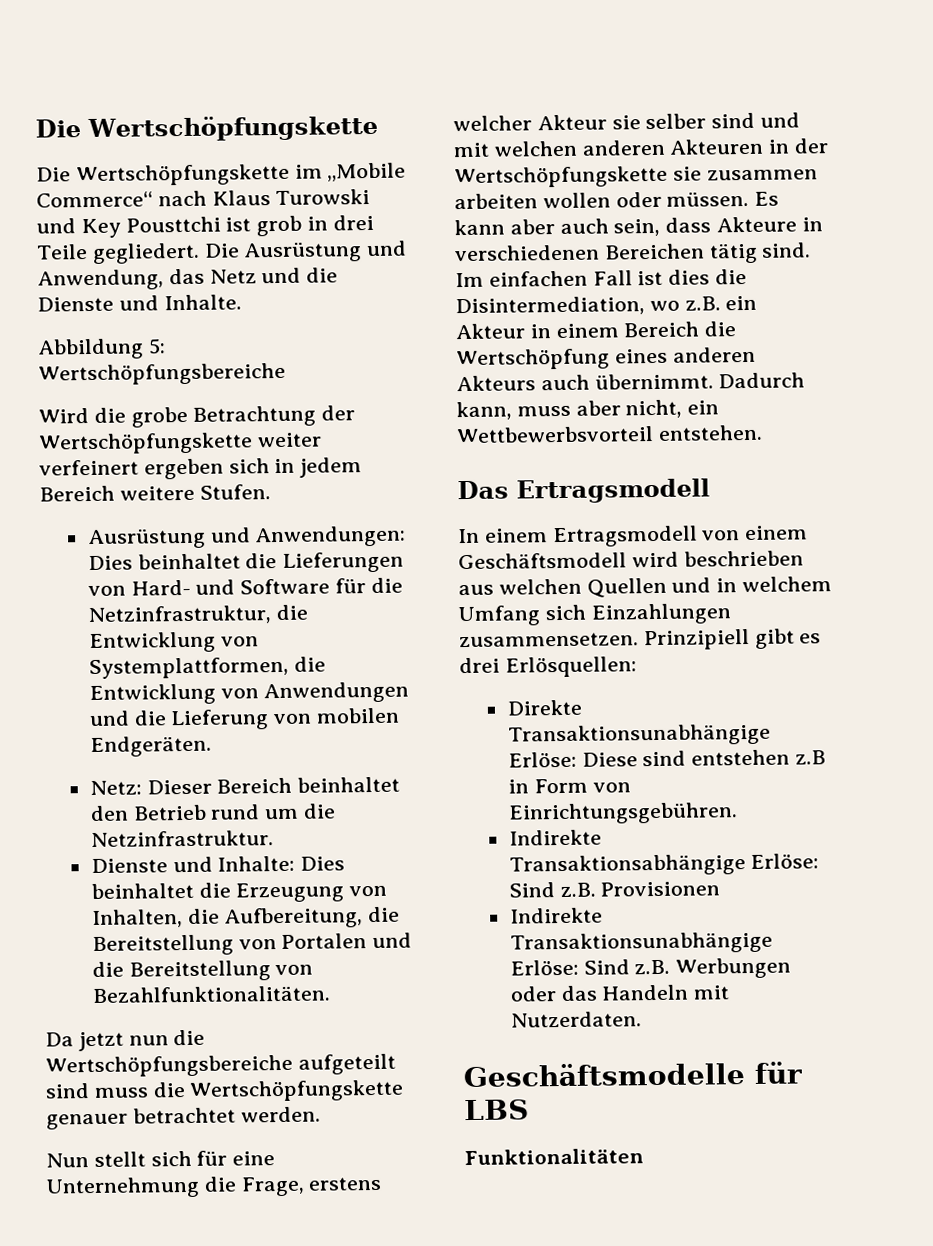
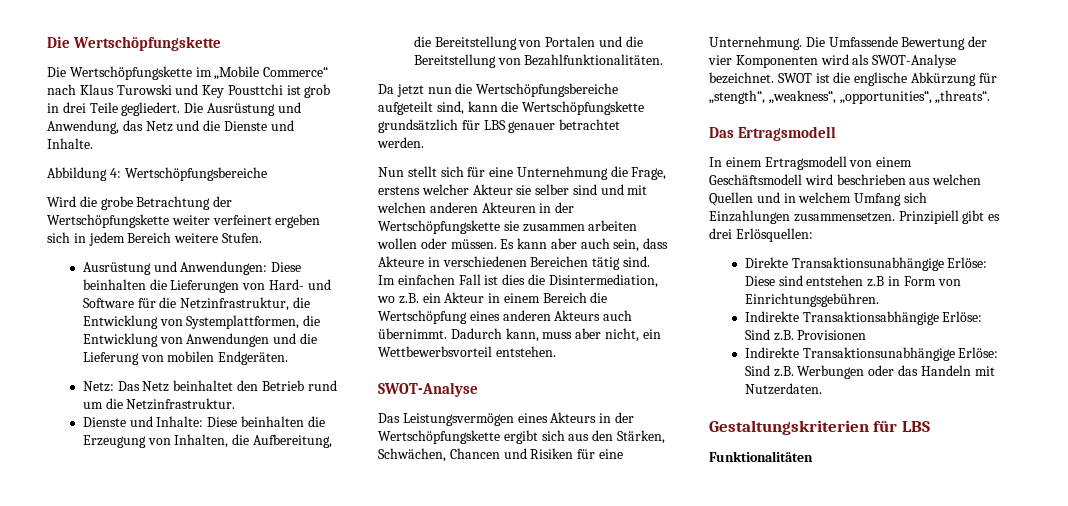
- Abbildung 5: Wertschöpfungsbereiche
+ Abbildung 4: Wertschöpfungsbereiche
- Ausrüstung und Anwendungen: Dies beinhaltet die Lieferungen von Hard- und Software für die Netzinfrastruktur, die Entwicklung von Systemplattformen, die Entwicklung von Anwendungen und die Lieferung von mobilen Endgeräten.
+ Ausrüstung und Anwendungen: Diese beinhalten die Lieferungen von Hard- und Software für die Netzinfrastruktur, die Entwicklung von Systemplattformen, die Entwicklung von Anwendungen und die Lieferung von mobilen Endgeräten.
- Netz: Dieser Bereich beinhaltet den Betrieb rund um die Netzinfrastruktur.
+ Netz: Das Netz beinhaltet den Betrieb rund um die Netzinfrastruktur.
- Dienste und Inhalte: Dies beinhaltet die Erzeugung von Inhalten, die Aufbereitung, die Bereitstellung von Portalen und die Bereitstellung von Bezahlfunktionalitäten.
+ Dienste und Inhalte: Diese beinhalten die Erzeugung von Inhalten, die Aufbereitung, die Bereitstellung von Portalen und die Bereitstellung von Bezahlfunktionalitäten.
- Da jetzt nun die Wertschöpfungsbereiche aufgeteilt sind muss die Wertschöpfungskette genauer betrachtet werden.
+ Da jetzt nun die Wertschöpfungsbereiche aufgeteilt sind, kann die Wertschöpfungskette grundsätzlich für LBS genauer betrachtet werden.
  Dadurch kann, muss aber nicht, ein Wettbewerbsvorteil entstehen.
+ SWOT-Analyse
+ Das Leistungsvermögen eines Akteurs in der Wertschöpfungskette ergibt sich aus den Stärken, Schwächen, Chancen und Risiken für eine Unternehmung. Die Umfassende Bewertung der vier Komponenten wird als SWOT-Analyse bezeichnet. SWOT ist die englische Abkürzung für „stength“, „weakness“, „opportunities“, „threats“.
- Geschäftsmodelle für LBS
+ Gestaltungskriterien für LBS

